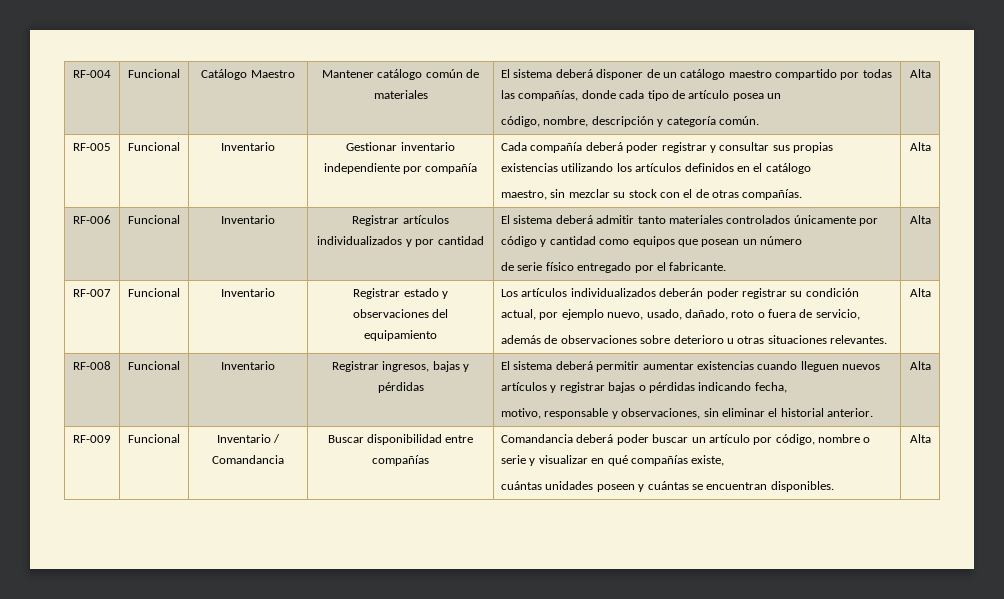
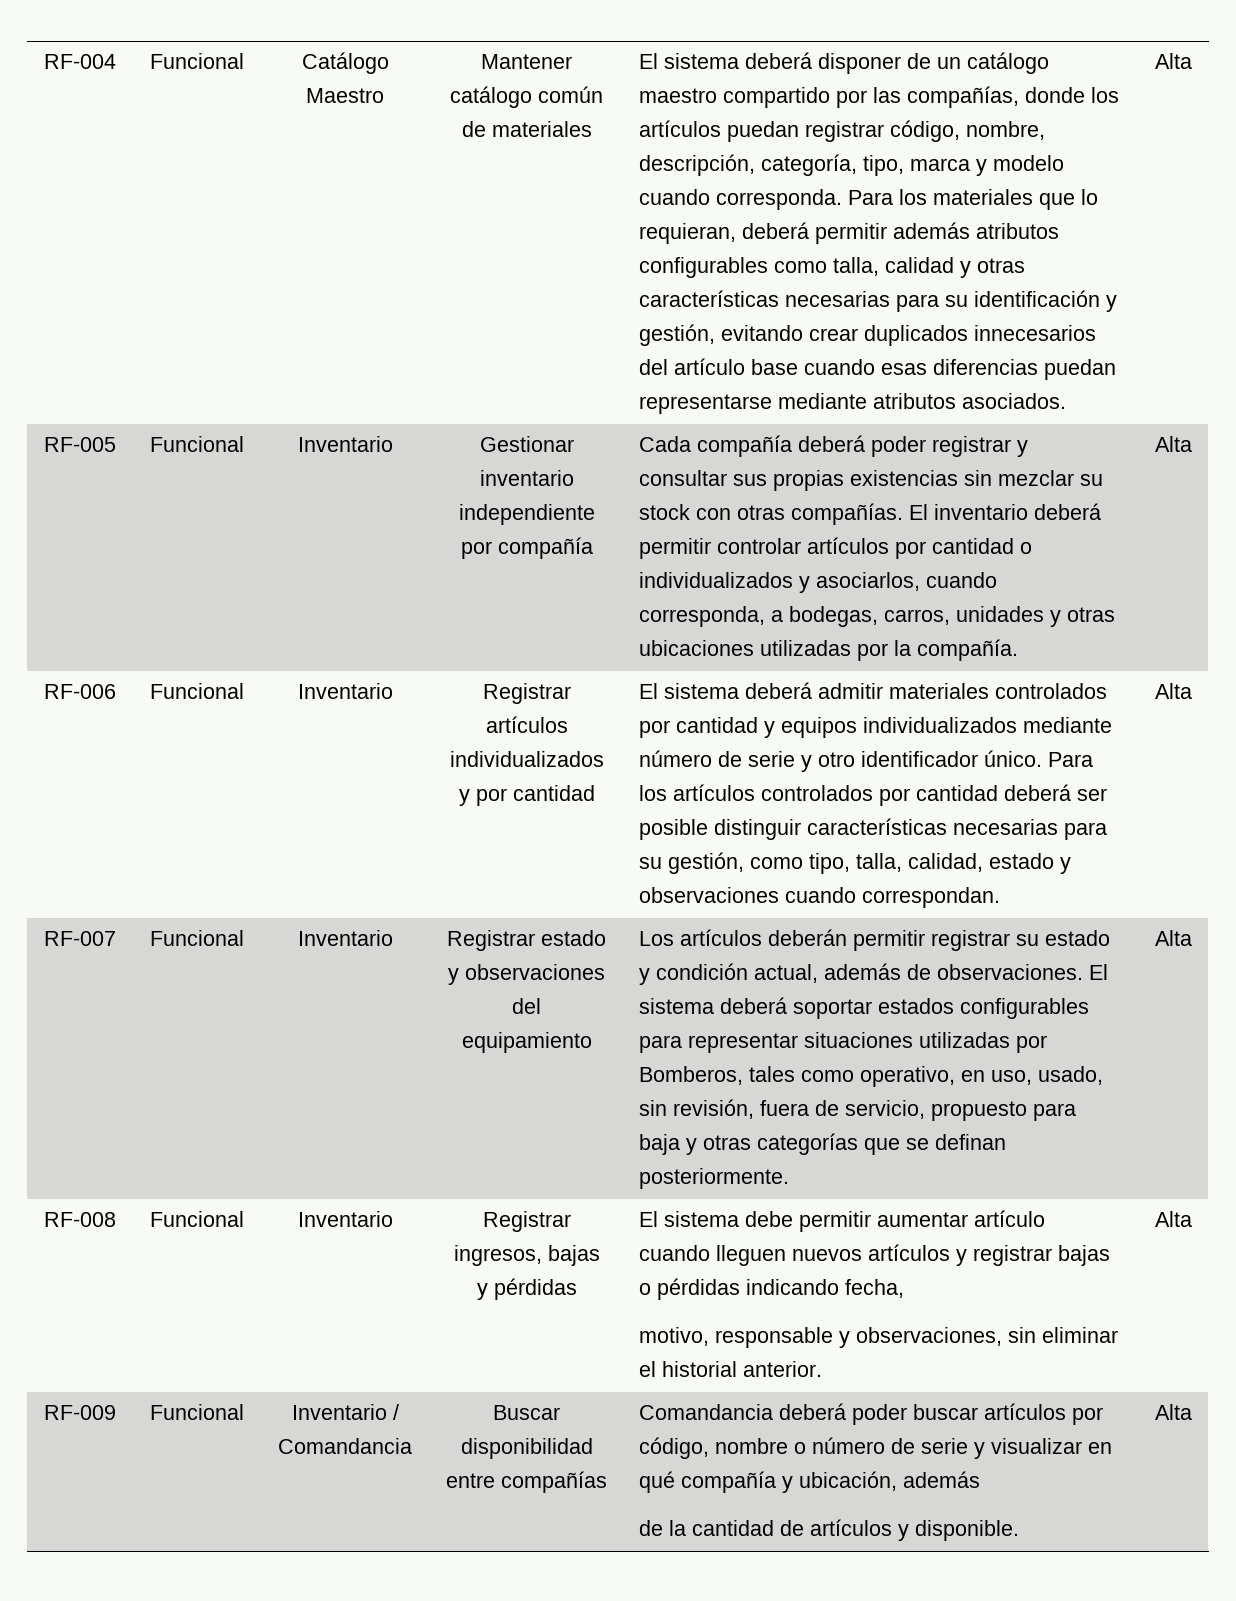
- El sistema deberá disponer de un catálogo maestro compartido por todas las compañías, donde cada tipo de artículo posea un
- código, nombre, descripción y categoría común.
+ El sistema deberá disponer de un catálogo maestro compartido por las compañías, donde los artículos puedan registrar código, nombre, descripción, categoría, tipo, marca y modelo cuando corresponda. Para los materiales que lo requieran, deberá permitir además atributos configurables como talla, calidad y otras características necesarias para su identificación y gestión, evitando crear duplicados innecesarios del artículo base cuando esas diferencias puedan representarse mediante atributos asociados.
- Cada compañía deberá poder registrar y consultar sus propias existencias utilizando los artículos definidos en el catálogo
- maestro, sin mezclar su stock con el de otras compañías.
+ Cada compañía deberá poder registrar y consultar sus propias existencias sin mezclar su stock con otras compañías. El inventario deberá permitir controlar artículos por cantidad o individualizados y asociarlos, cuando corresponda, a bodegas, carros, unidades y otras ubicaciones utilizadas por la compañía.
- El sistema deberá admitir tanto materiales controlados únicamente por código y cantidad como equipos que posean un número
- de serie físico entregado por el fabricante.
+ El sistema deberá admitir materiales controlados por cantidad y equipos individualizados mediante número de serie y otro identificador único. Para los artículos controlados por cantidad deberá ser posible distinguir características necesarias para su gestión, como tipo, talla, calidad, estado y observaciones cuando correspondan.
- Los artículos individualizados deberán poder registrar su condición actual, por ejemplo nuevo, usado, dañado, roto o fuera de servicio,
- además de observaciones sobre deterioro u otras situaciones relevantes.
+ Los artículos deberán permitir registrar su estado y condición actual, además de observaciones. El sistema deberá soportar estados configurables para representar situaciones utilizadas por Bomberos, tales como operativo, en uso, usado, sin revisión, fuera de servicio, propuesto para baja y otras categorías que se definan posteriormente.
- RF-008 | Funcional | Inventario | Registrar ingresos, bajas y pérdidas | El sistema deberá permitir aumentar existencias cuando lleguen nuevos artículos y registrar bajas o pérdidas indicando fecha,
+ RF-008 | Funcional | Inventario | Registrar ingresos, bajas y pérdidas | El sistema debe permitir aumentar artículo cuando lleguen nuevos artículos y registrar bajas o pérdidas indicando fecha,
- RF-009 | Funcional | Inventario / Comandancia | Buscar disponibilidad entre compañías | Comandancia deberá poder buscar un artículo por código, nombre o serie y visualizar en qué compañías existe,
- cuántas unidades poseen y cuántas se encuentran disponibles. | Alta
+ RF-009 | Funcional | Inventario / Comandancia | Buscar disponibilidad entre compañías | Comandancia deberá poder buscar artículos por código, nombre o número de serie y visualizar en qué compañía y ubicación, además
+ de la cantidad de artículos y disponible. | Alta

